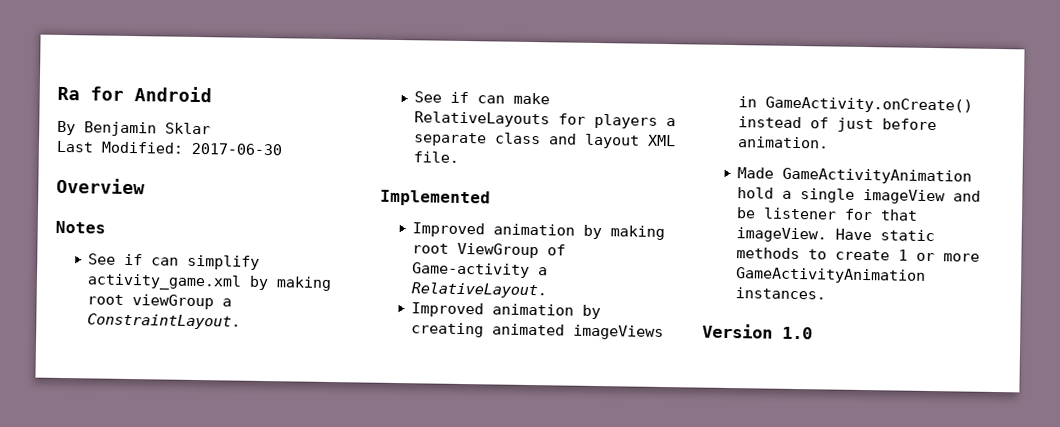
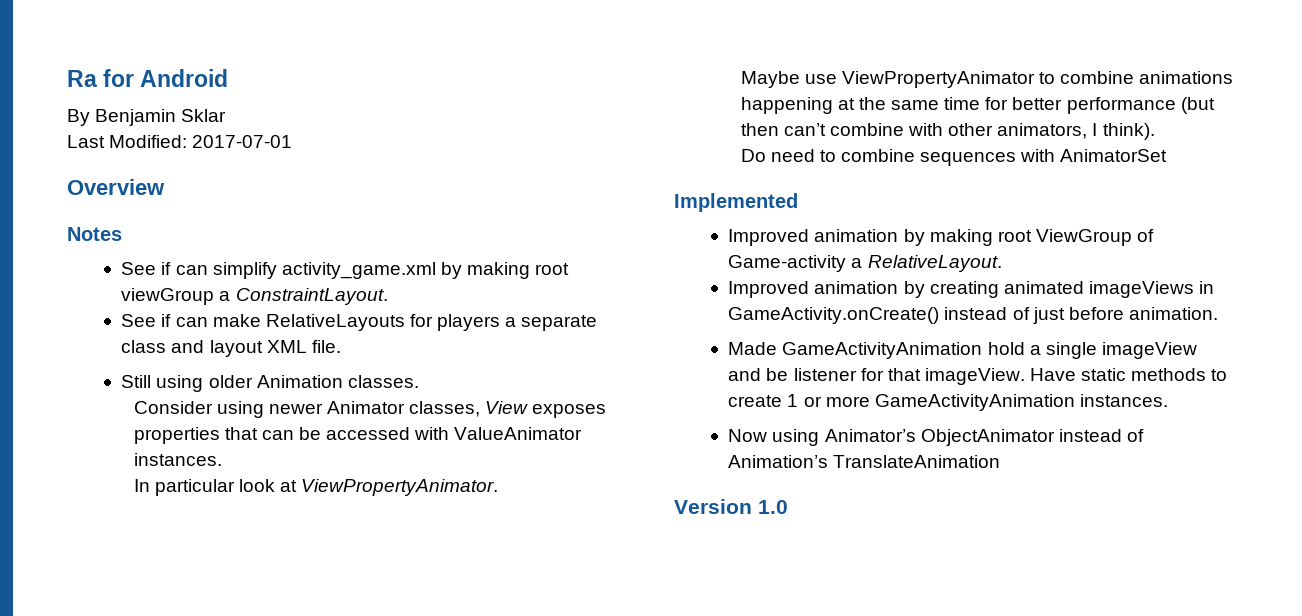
- Last Modified: 2017-06-30
+ Last Modified: 2017-07-01
+ Still using older Animation classes.
+ Consider using newer Animator classes, View exposes properties that can be accessed with ValueAnimator instances.
+ In particular look at ViewPropertyAnimator.
+ Maybe use ViewPropertyAnimator to combine animations happening at the same time for better performance (but then can’t combine with other animators, I think).
+ Do need to combine sequences with AnimatorSet
+ Now using Animator’s ObjectAnimator instead of Animation’s TranslateAnimation

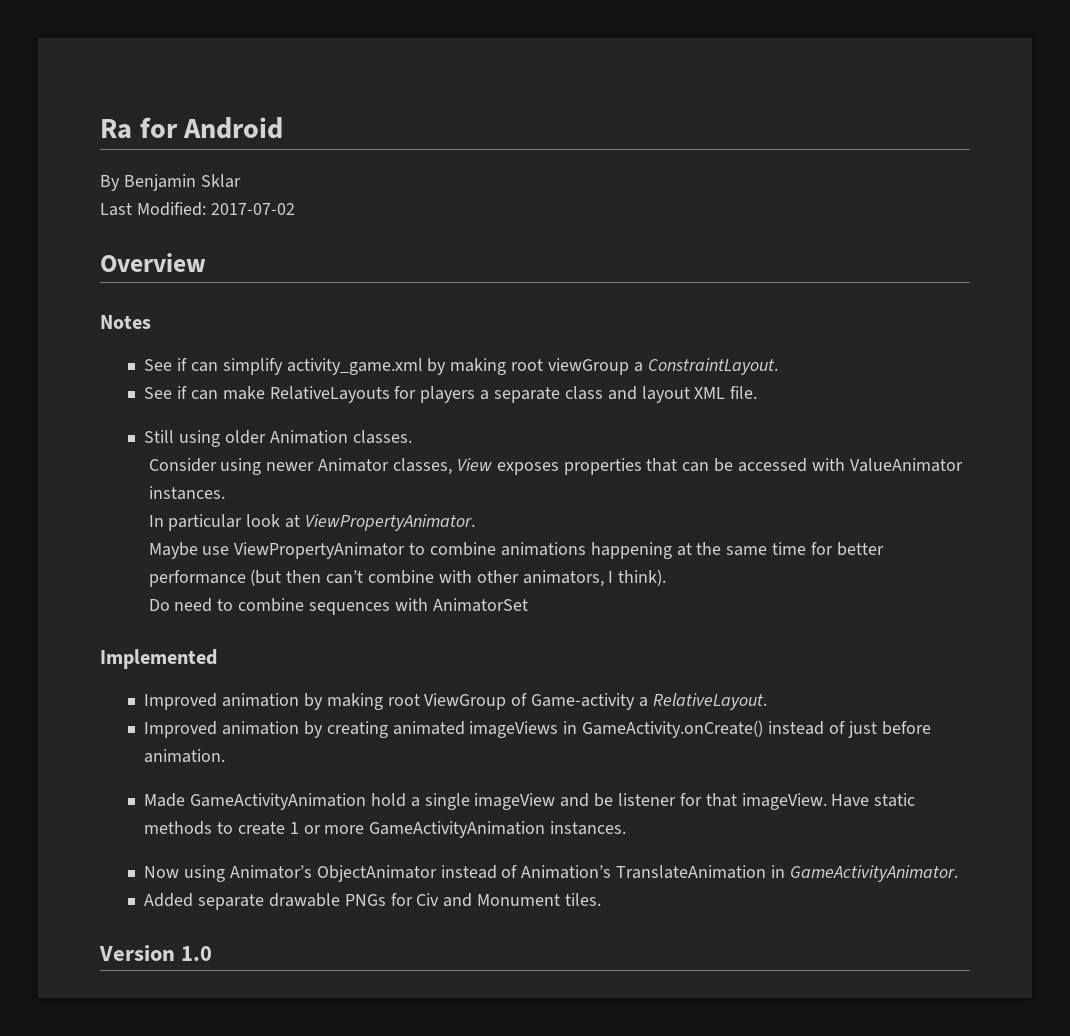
- Last Modified: 2017-07-01
+ Last Modified: 2017-07-02
- Now using Animator’s ObjectAnimator instead of Animation’s TranslateAnimation
+ Now using Animator’s ObjectAnimator instead of Animation’s TranslateAnimation in GameActivityAnimator.
+ Added separate drawable PNGs for Civ and Monument tiles.

